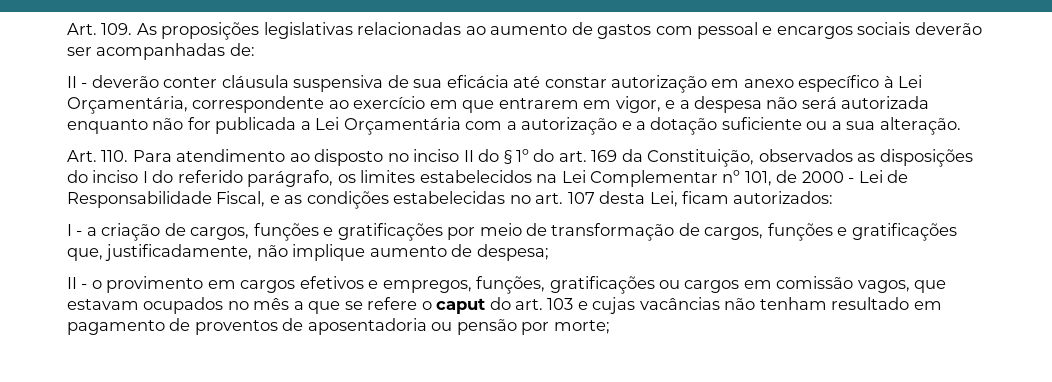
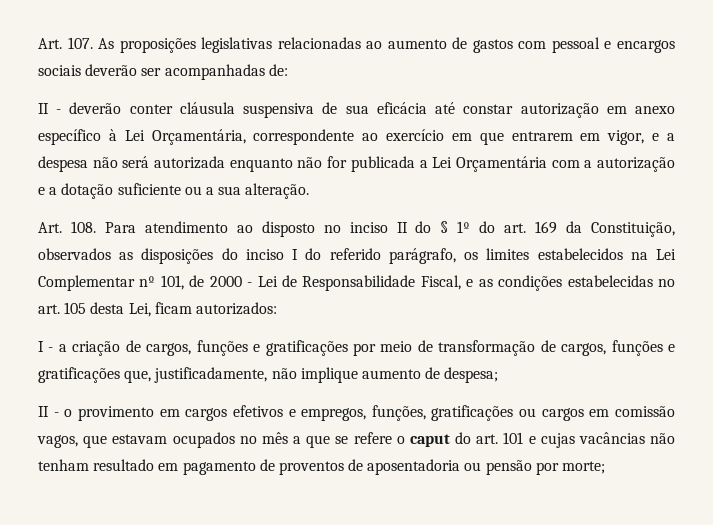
- Art. 109. As proposições legislativas relacionadas ao aumento de gastos com pessoal e encargos sociais deverão ser acompanhadas de:
+ Art. 107. As proposições legislativas relacionadas ao aumento de gastos com pessoal e encargos sociais deverão ser acompanhadas de:
- Art. 110. Para atendimento ao disposto no inciso II do § 1º do art. 169 da Constituição, observados as disposições do inciso I do referido parágrafo, os limites estabelecidos na Lei Complementar nº 101, de 2000 - Lei de Responsabilidade Fiscal, e as condições estabelecidas no art. 107 desta Lei, ficam autorizados:
+ Art. 108. Para atendimento ao disposto no inciso II do § 1º do art. 169 da Constituição, observados as disposições do inciso I do referido parágrafo, os limites estabelecidos na Lei Complementar nº 101, de 2000 - Lei de Responsabilidade Fiscal, e as condições estabelecidas no art. 105 desta Lei, ficam autorizados:
- II - o provimento em cargos efetivos e empregos, funções, gratificações ou cargos em comissão vagos, que estavam ocupados no mês a que se refere o caput do art. 103 e cujas vacâncias não tenham resultado em pagamento de proventos de aposentadoria ou pensão por morte;
+ II - o provimento em cargos efetivos e empregos, funções, gratificações ou cargos em comissão vagos, que estavam ocupados no mês a que se refere o caput do art. 101 e cujas vacâncias não tenham resultado em pagamento de proventos de aposentadoria ou pensão por morte;

